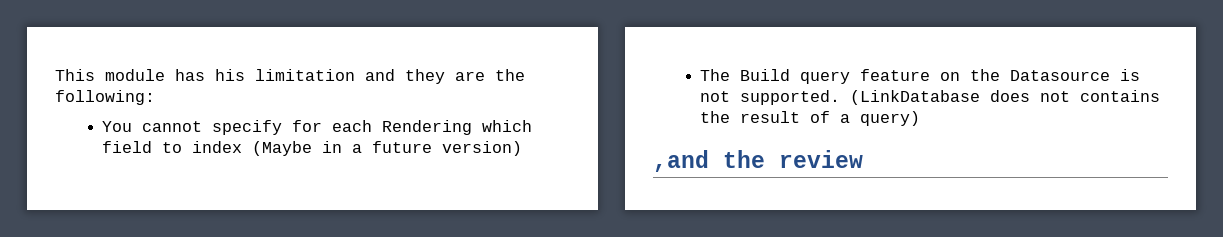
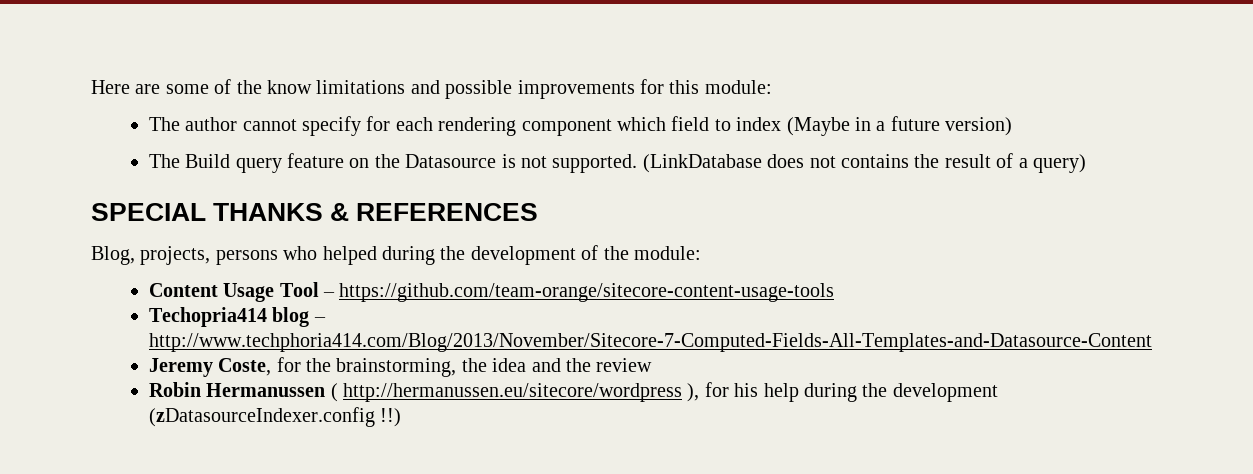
- This module has his limitation and they are the following:
- You cannot specify for each Rendering which field to index (Maybe in a future version)
+ Here are some of the know limitations and possible improvements for this module:
+ The author cannot specify for each rendering component which field to index (Maybe in a future version)
- ,and the review
+ SPECIAL THANKS & REFERENCES
+ Blog, projects, persons who helped during the development of the module:
+ Content Usage Tool – https://github.com/team-orange/sitecore-content-usage-tools
+ Techopria414 blog – http://www.techphoria414.com/Blog/2013/November/Sitecore-7-Computed-Fields-All-Templates-and-Datasource-Content
+ Jeremy Coste, for the brainstorming, the idea and the review
+ Robin Hermanussen ( http://hermanussen.eu/sitecore/wordpress ), for his help during the development (zDatasourceIndexer.config !!)

